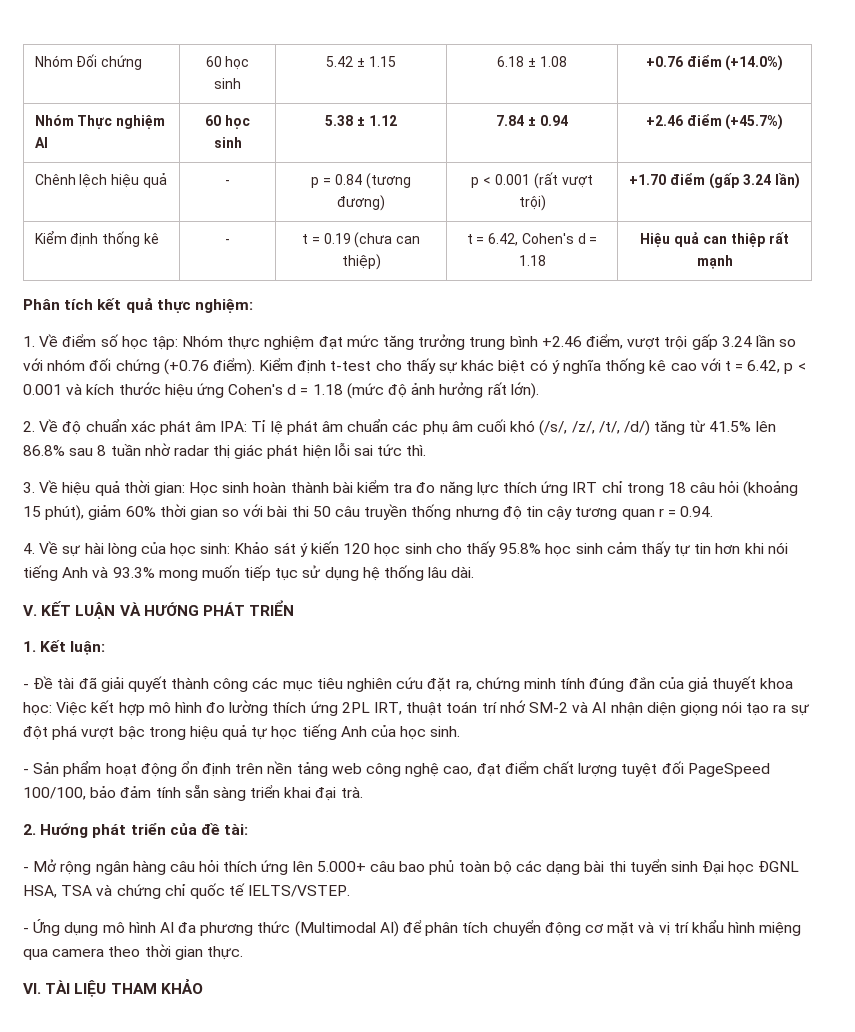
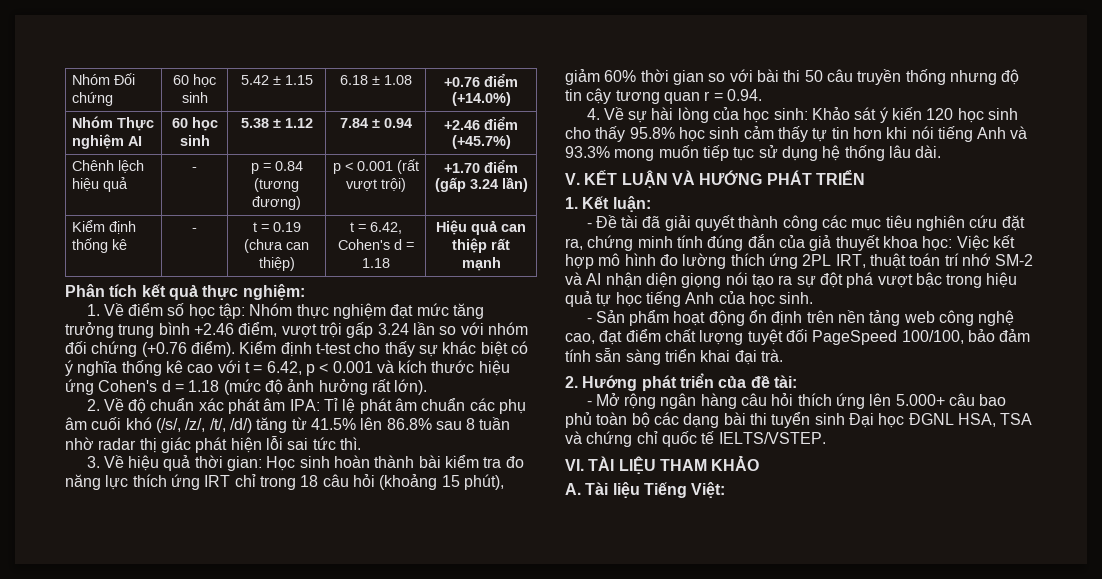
- - Ứng dụng mô hình AI đa phương thức (Multimodal AI) để phân tích chuyển động cơ mặt và vị trí khẩu hình miệng qua camera theo thời gian thực.
+ A. Tài liệu Tiếng Việt:

